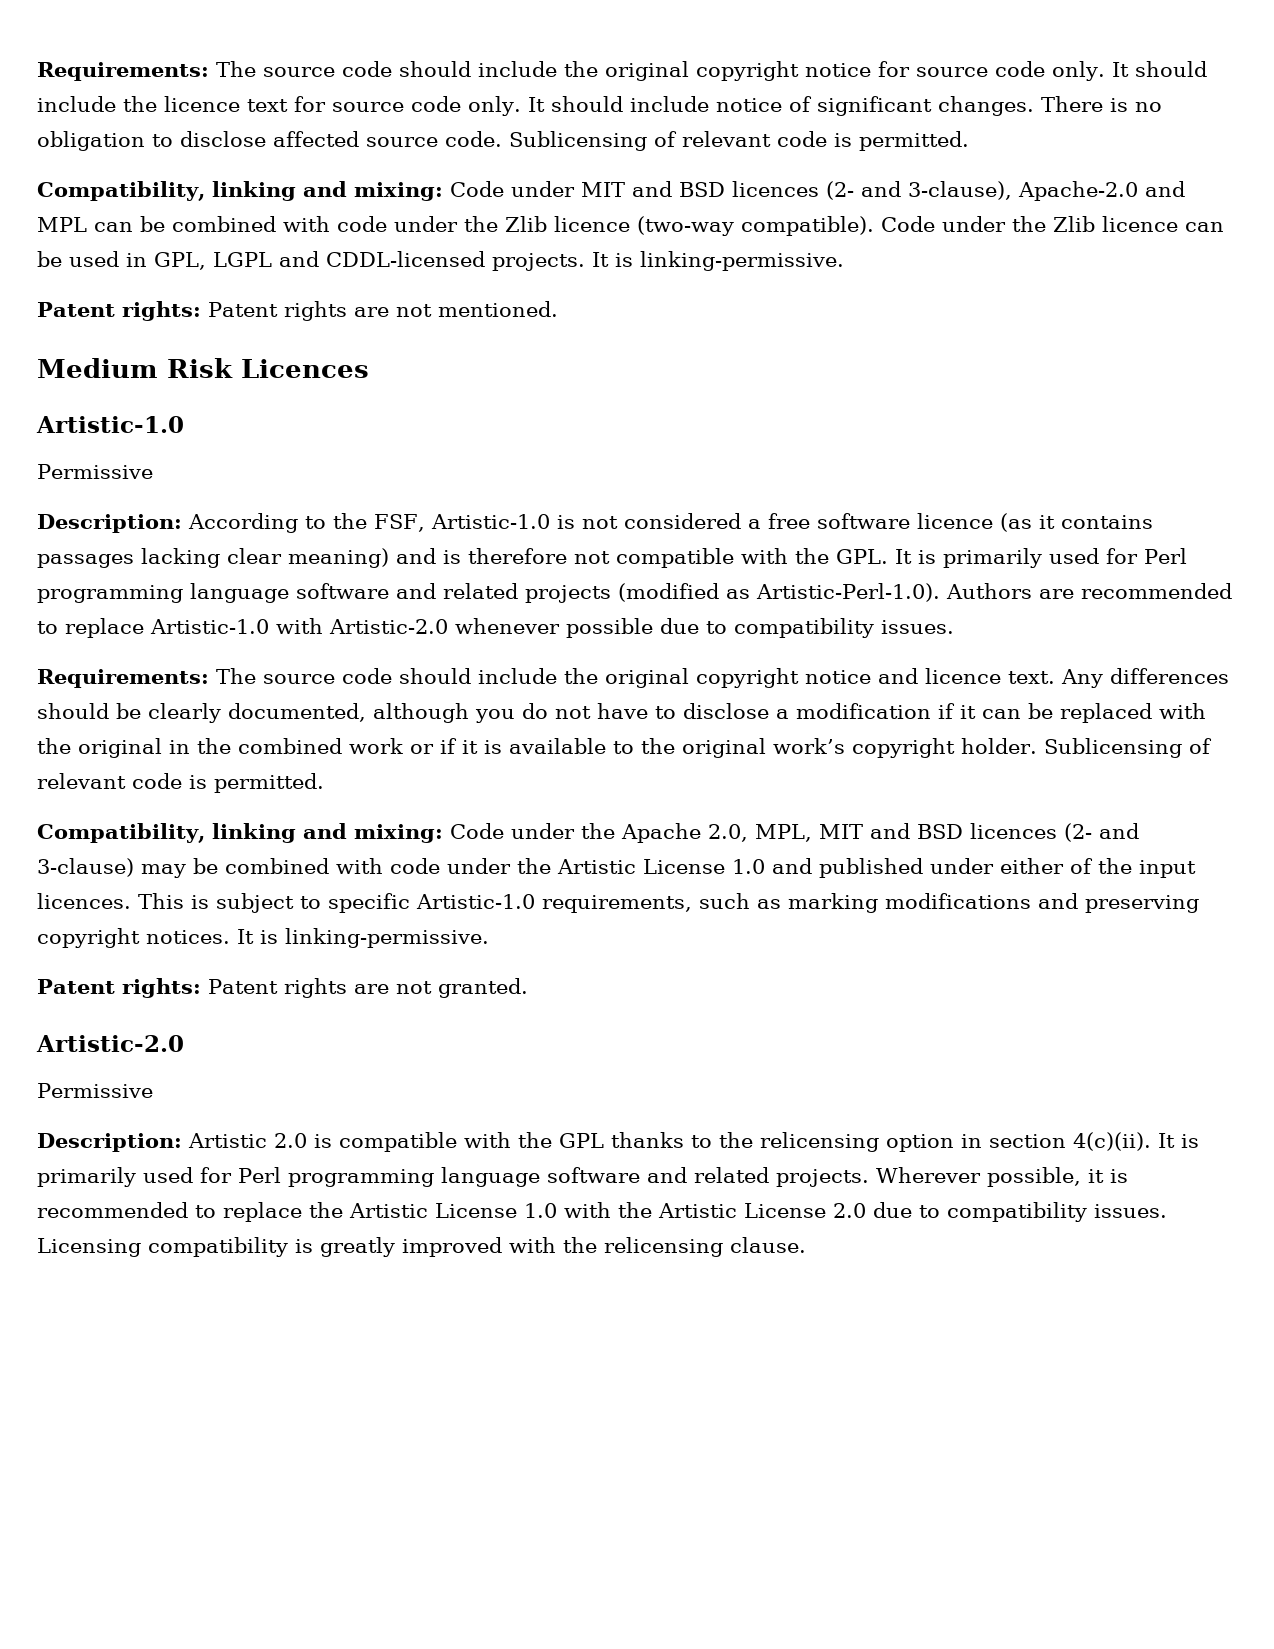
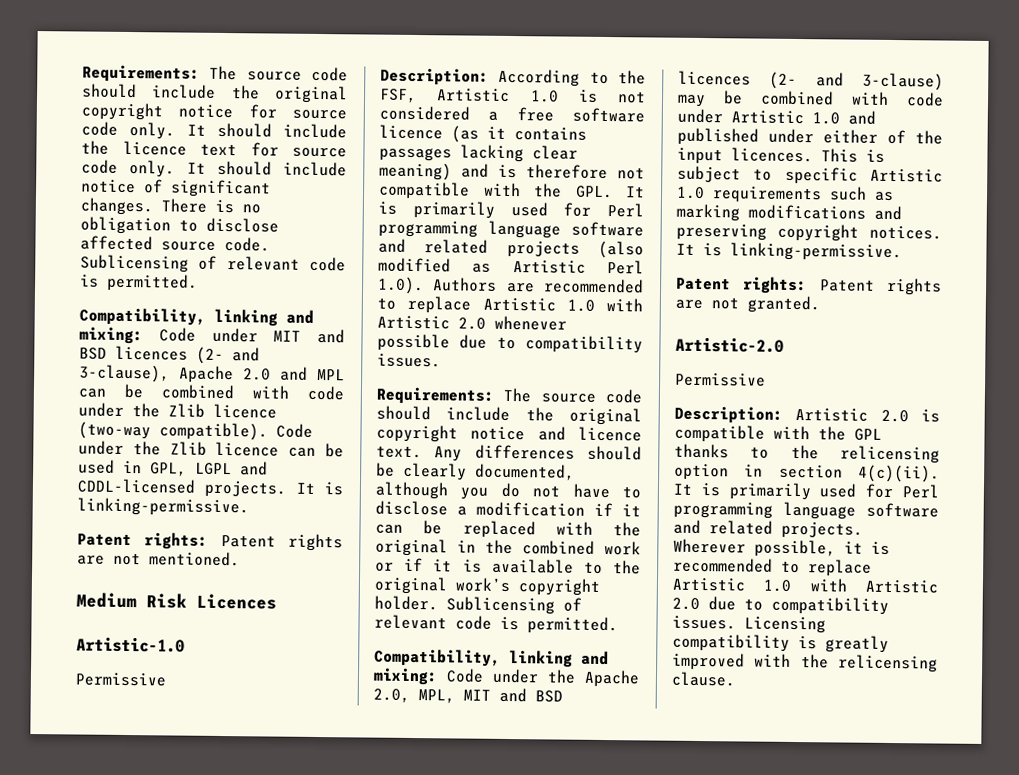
- Compatibility, linking and mixing: Code under MIT and BSD licences (2- and 3-clause), Apache-2.0 and MPL can be combined with code under the Zlib licence (two-way compatible).
+ Compatibility, linking and mixing: Code under MIT and BSD licences (2- and 3-clause), Apache 2.0 and MPL can be combined with code under the Zlib licence (two-way compatible).
- Description: According to the FSF, Artistic-1.0 is not considered a free software licence (as it contains passages lacking clear meaning) and is therefore not compatible with the GPL. It is primarily used for Perl programming language software and related projects (modified as Artistic-Perl-1.0). Authors are recommended to replace Artistic-1.0 with Artistic-2.0 whenever possible due to compatibility issues.
+ Description: According to the FSF, Artistic 1.0 is not considered a free software licence (as it contains passages lacking clear meaning) and is therefore not compatible with the GPL. It is primarily used for Perl programming language software and related projects (also modified as Artistic Perl 1.0). Authors are recommended to replace Artistic 1.0 with Artistic 2.0 whenever possible due to compatibility issues.
- Compatibility, linking and mixing: Code under the Apache 2.0, MPL, MIT and BSD licences (2- and 3-clause) may be combined with code under the Artistic License 1.0 and published under either of the input licences.
+ Compatibility, linking and mixing: Code under the Apache 2.0, MPL, MIT and BSD licences (2- and 3-clause) may be combined with code under Artistic 1.0 and published under either of the input licences.
- This is subject to specific Artistic-1.0 requirements, such as marking modifications and preserving copyright notices.
+ This is subject to specific Artistic 1.0 requirements such as marking modifications and preserving copyright notices.
- Wherever possible, it is recommended to replace the Artistic License 1.0 with the Artistic License 2.0 due to compatibility issues.
+ Wherever possible, it is recommended to replace Artistic 1.0 with Artistic 2.0 due to compatibility issues.

